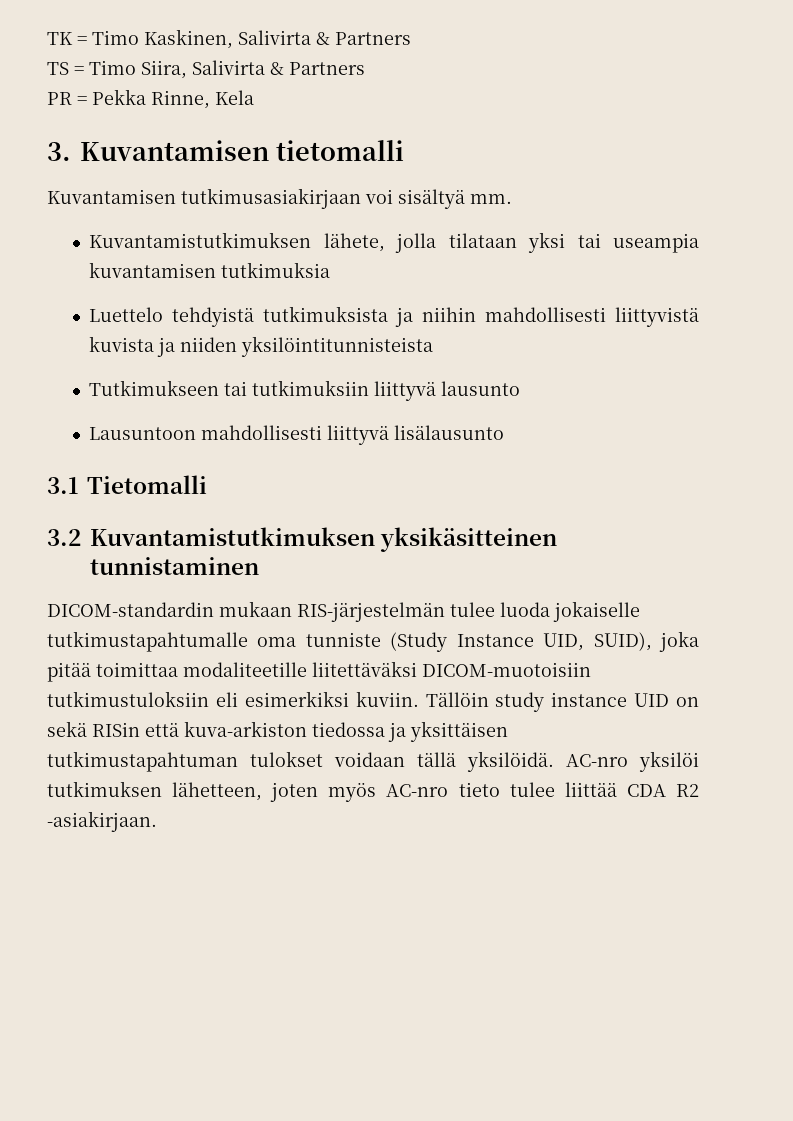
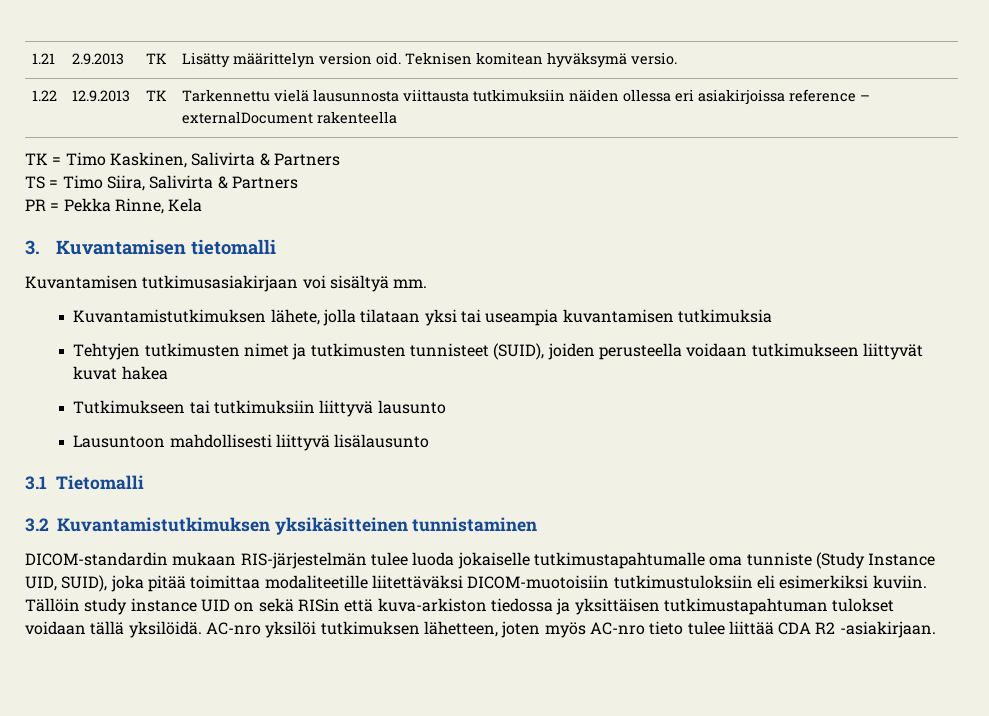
+ 1.21 | 2.9.2013 | TK | Lisätty määrittelyn version oid. Teknisen komitean hyväksymä versio.
+ 1.22 | 12.9.2013 | TK | Tarkennettu vielä lausunnosta viittausta tutkimuksiin näiden ollessa eri asiakirjoissa reference – externalDocument rakenteella
- Luettelo tehdyistä tutkimuksista ja niihin mahdollisesti liittyvistä kuvista ja niiden yksilöintitunnisteista
+ Tehtyjen tutkimusten nimet ja tutkimusten tunnisteet (SUID), joiden perusteella voidaan tutkimukseen liittyvät kuvat hakea

